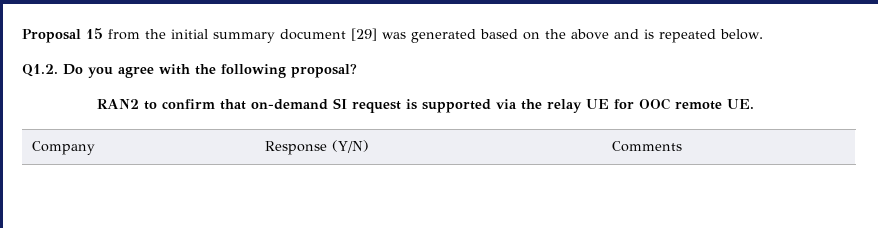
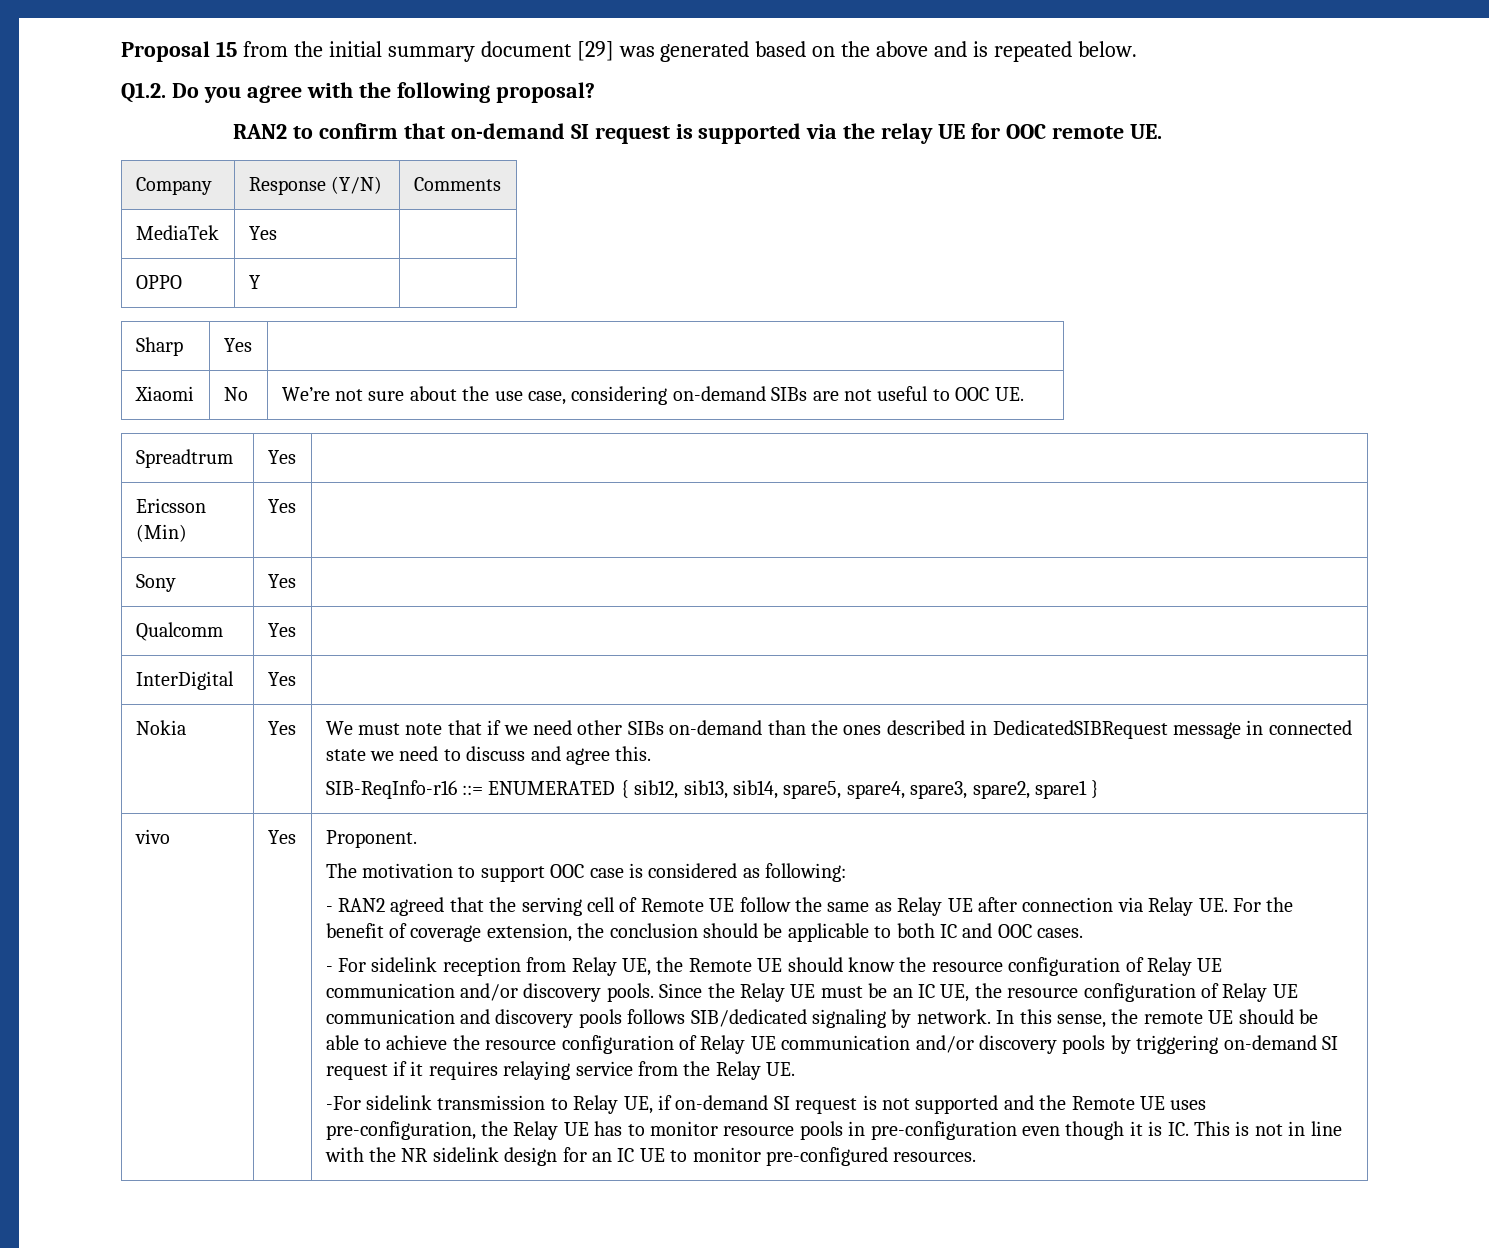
+ MediaTek | Yes |
+ OPPO | Y |
+ Sharp | Yes |
+ Xiaomi | No | We’re not sure about the use case, considering on-demand SIBs are not useful to OOC UE.
+ Spreadtrum | Yes |
+ Ericsson (Min) | Yes |
+ Sony | Yes |
+ Qualcomm | Yes |
+ InterDigital | Yes |
+ Nokia | Yes | We must note that if we need other SIBs on-demand than the ones described in DedicatedSIBRequest message in connected state we need to discuss and agree this.
+ SIB-ReqInfo-r16 ::= ENUMERATED { sib12, sib13, sib14, spare5, spare4, spare3, spare2, spare1 }
+ vivo | Yes | Proponent.
+ The motivation to support OOC case is considered as following:
+ - RAN2 agreed that the serving cell of Remote UE follow the same as Relay UE after connection via Relay UE. For the benefit of coverage extension, the conclusion should be applicable to both IC and OOC cases.
+ - For sidelink reception from Relay UE, the Remote UE should know the resource configuration of Relay UE communication and/or discovery pools. Since the Relay UE must be an IC UE, the resource configuration of Relay UE communication and discovery pools follows SIB/dedicated signaling by network. In this sense, the remote UE should be able to achieve the resource configuration of Relay UE communication and/or discovery pools by triggering on-demand SI request if it requires relaying service from the Relay UE.
+ -For sidelink transmission to Relay UE, if on-demand SI request is not supported and the Remote UE uses pre-configuration, the Relay UE has to monitor resource pools in pre-configuration even though it is IC. This is not in line with the NR sidelink design for an IC UE to monitor pre-configured resources.

